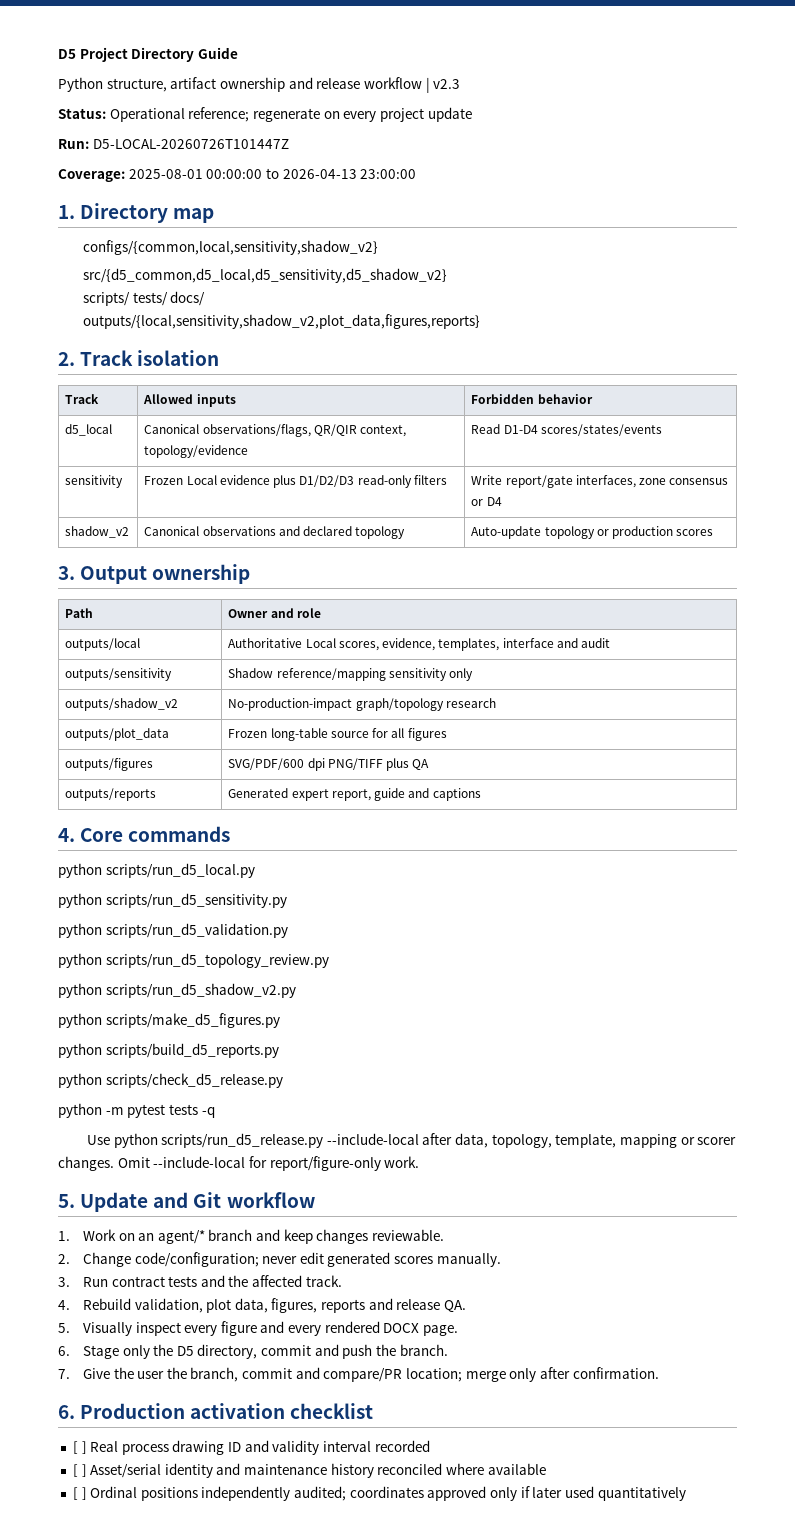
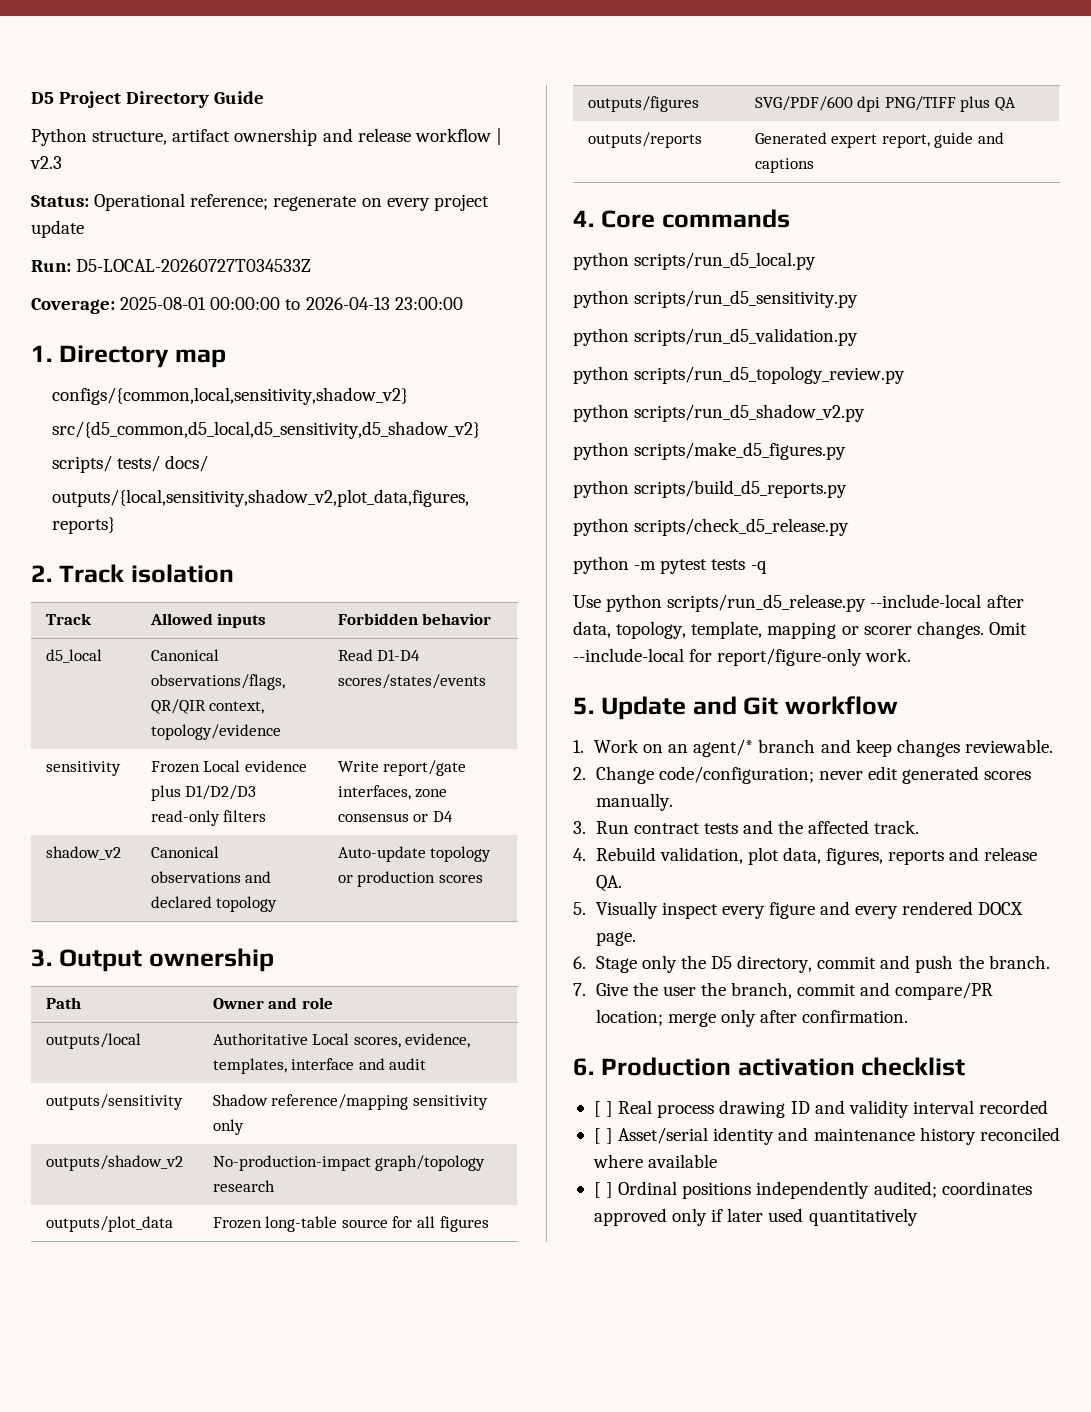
- Run: D5-LOCAL-20260726T101447Z
+ Run: D5-LOCAL-20260727T034533Z

